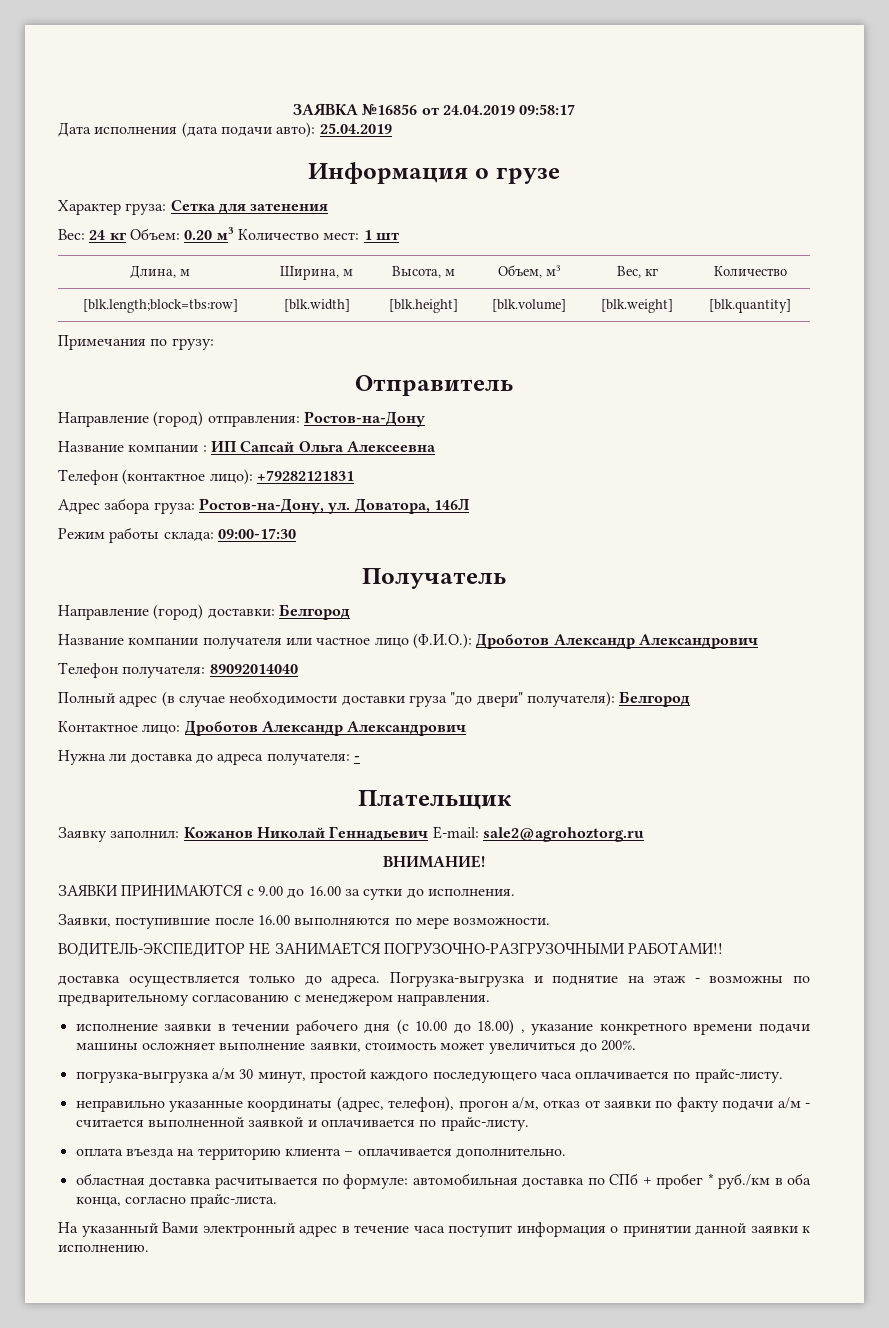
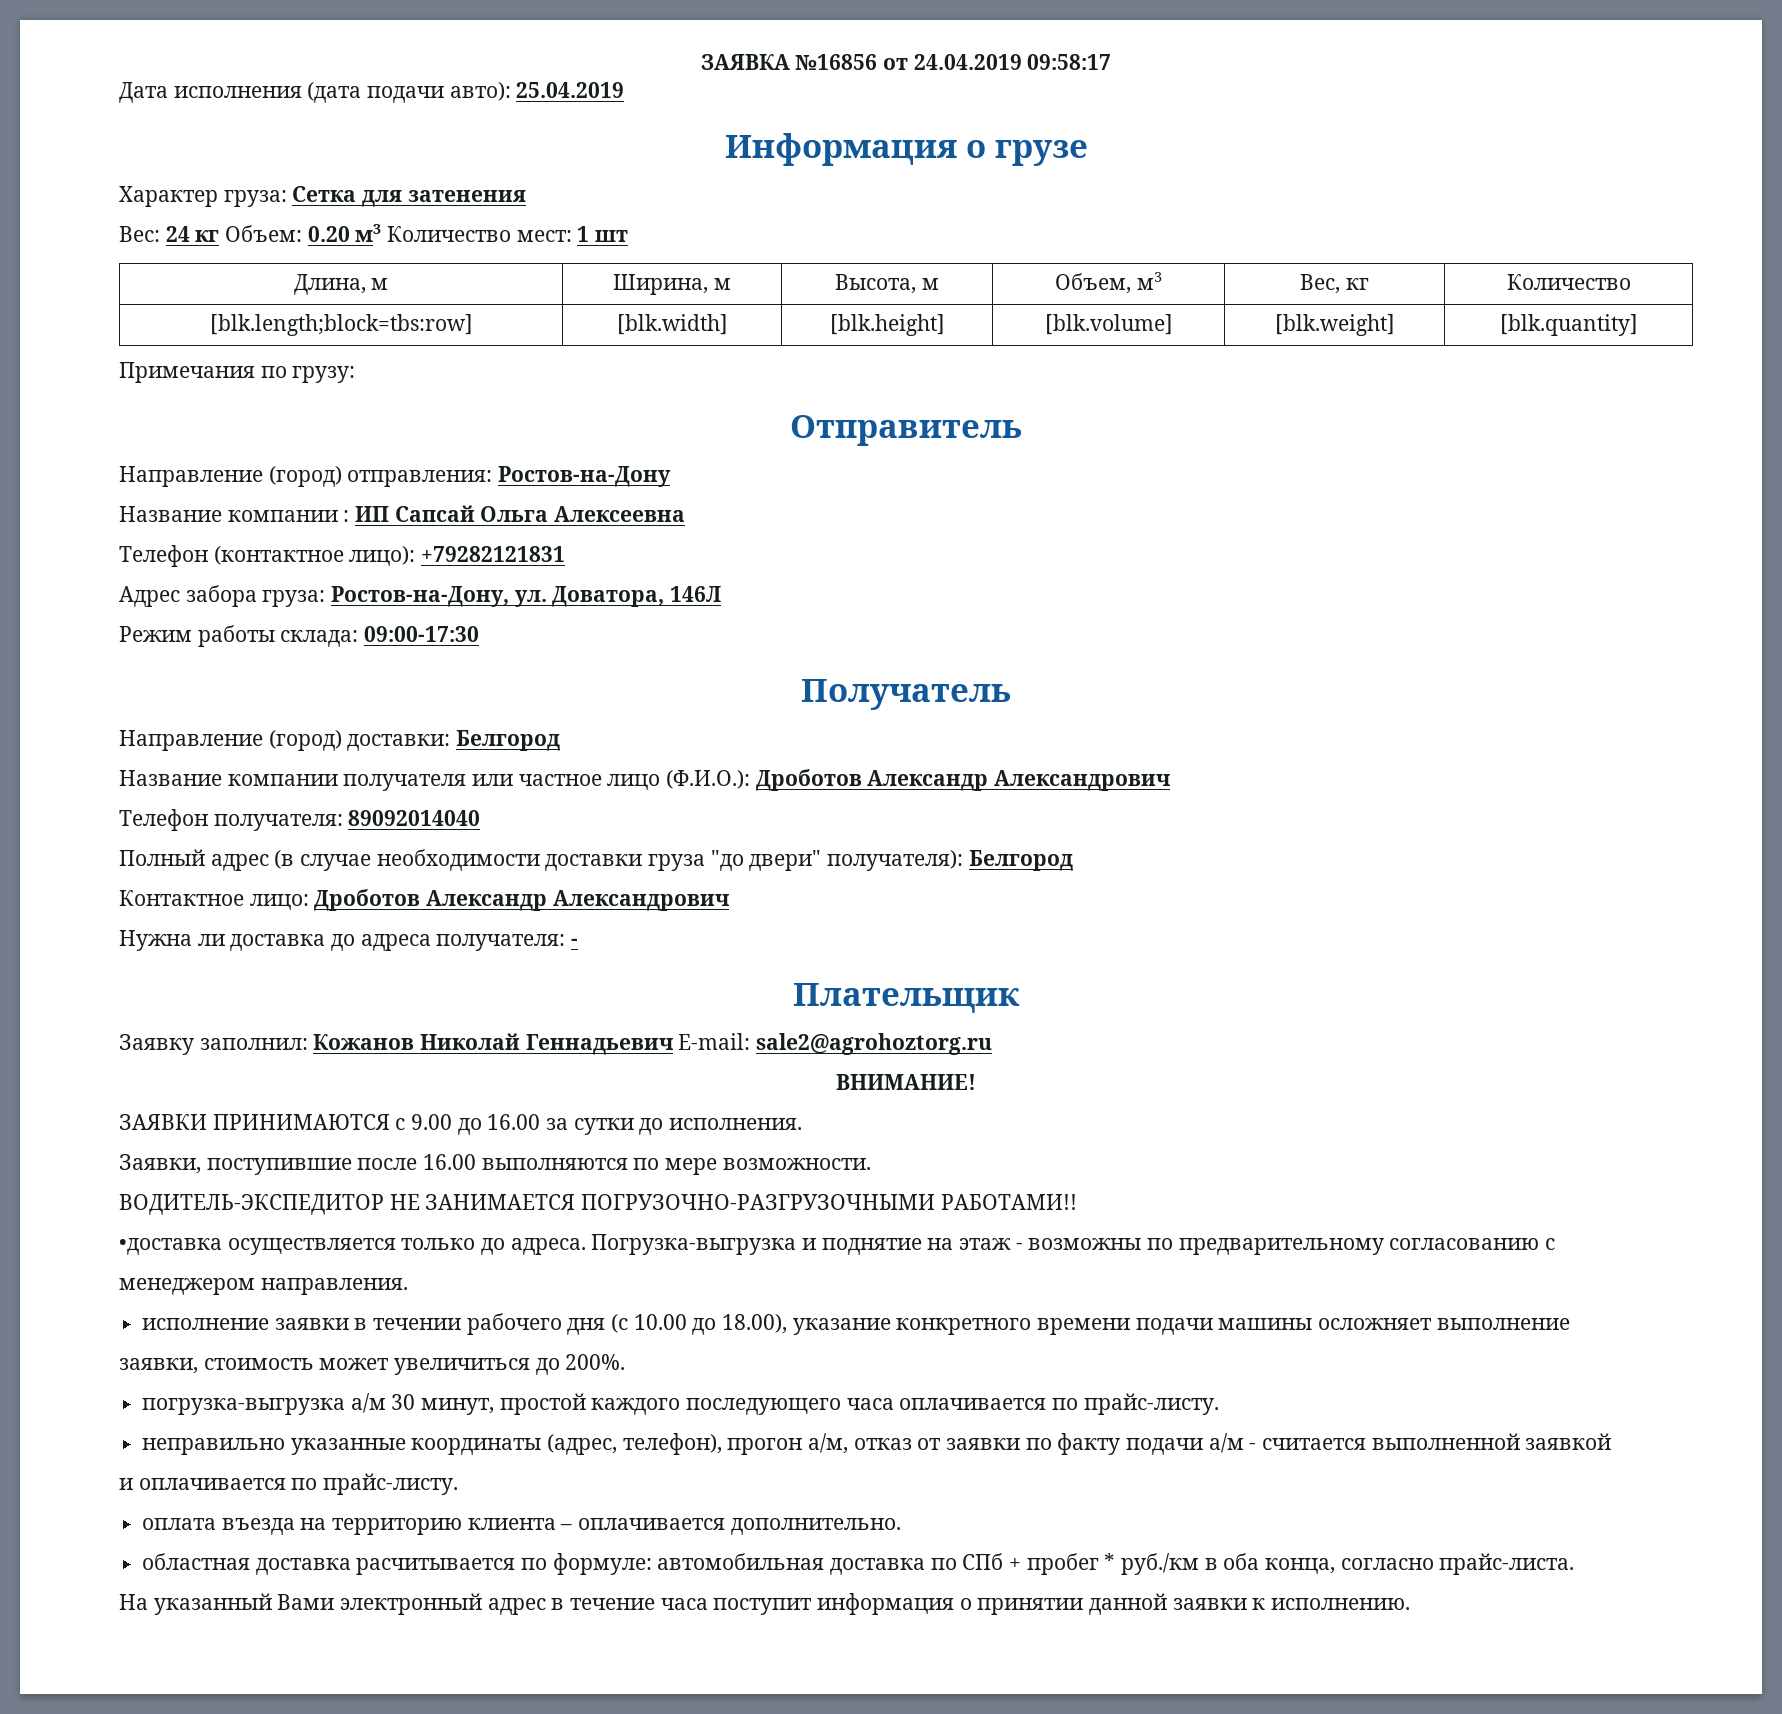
- доставка осуществляется только до адреса.
+ •доставка осуществляется только до адреса.
- Погрузка-выгрузка и поднятие на этаж - возможны по предварительному согласованию с менеджером направления.
+ Погрузка-выгрузка и поднятие на этаж - возможны по предварительному согласованию с
+ менеджером направления.
- исполнение заявки в течении рабочего дня (с 10.00 до 18.00) , указание конкретного времени подачи машины осложняет выполнение заявки, стоимость может увеличиться до 200%.
+ исполнение заявки в течении рабочего дня (с 10.00 до 18.00), указание конкретного времени подачи машины осложняет выполнение
+ заявки, стоимость может увеличиться до 200%.
- неправильно указанные координаты (адрес, телефон), прогон а/м, отказ от заявки по факту подачи а/м - считается выполненной заявкой и оплачивается по прайс-листу.
+ неправильно указанные координаты (адрес, телефон), прогон а/м, отказ от заявки по факту подачи а/м - считается выполненной заявкой
+ и оплачивается по прайс-листу.

